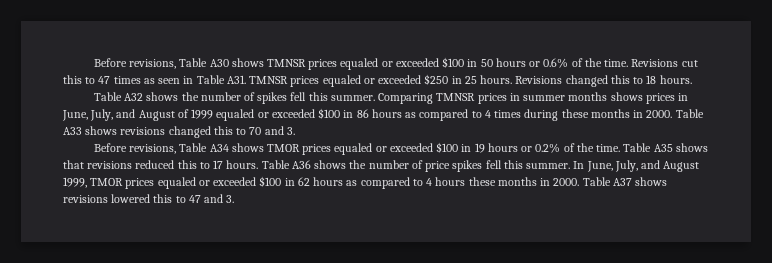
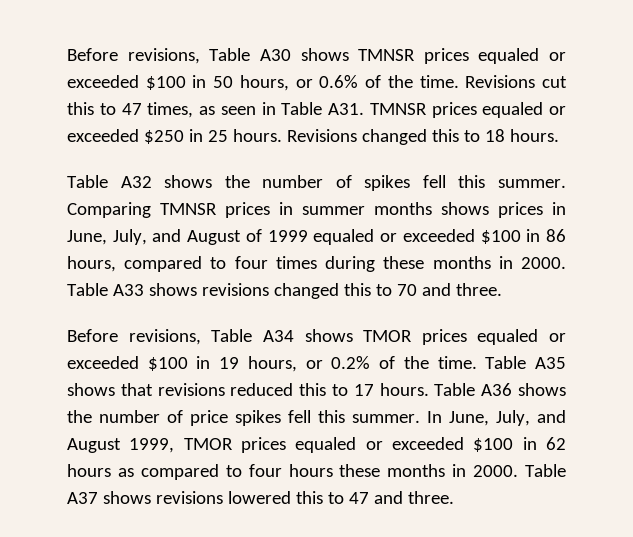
- Before revisions, Table A30 shows TMNSR prices equaled or exceeded $100 in 50 hours or 0.6% of the time.
+ Before revisions, Table A30 shows TMNSR prices equaled or exceeded $100 in 50 hours, or 0.6% of the time.
- Revisions cut this to 47 times as seen in Table A31. TMNSR prices equaled or exceeded $250 in 25 hours.
+ Revisions cut this to 47 times, as seen in Table A31. TMNSR prices equaled or exceeded $250 in 25 hours.
- Comparing TMNSR prices in summer months shows prices in June, July, and August of 1999 equaled or exceeded $100 in 86 hours as compared to 4 times during these months in 2000.
+ Comparing TMNSR prices in summer months shows prices in June, July, and August of 1999 equaled or exceeded $100 in 86 hours, compared to four times during these months in 2000.
- Table A33 shows revisions changed this to 70 and 3.
+ Table A33 shows revisions changed this to 70 and three.
- Before revisions, Table A34 shows TMOR prices equaled or exceeded $100 in 19 hours or 0.2% of the time.
+ Before revisions, Table A34 shows TMOR prices equaled or exceeded $100 in 19 hours, or 0.2% of the time.
- In June, July, and August 1999, TMOR prices equaled or exceeded $100 in 62 hours as compared to 4 hours these months in 2000.
+ In June, July, and August 1999, TMOR prices equaled or exceeded $100 in 62 hours as compared to four hours these months in 2000.
- Table A37 shows revisions lowered this to 47 and 3.
+ Table A37 shows revisions lowered this to 47 and three.

